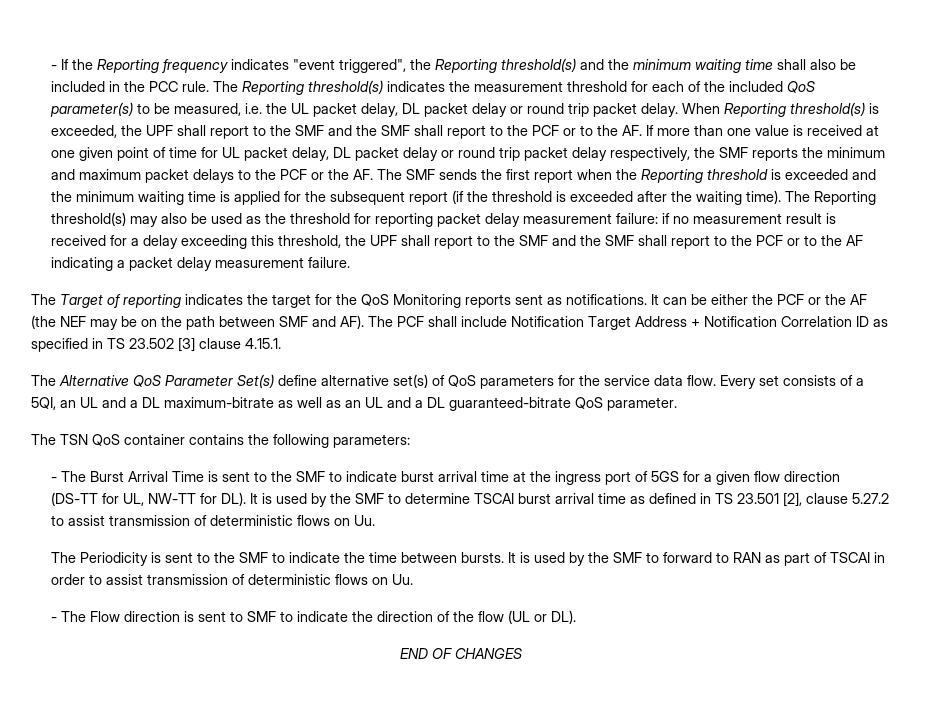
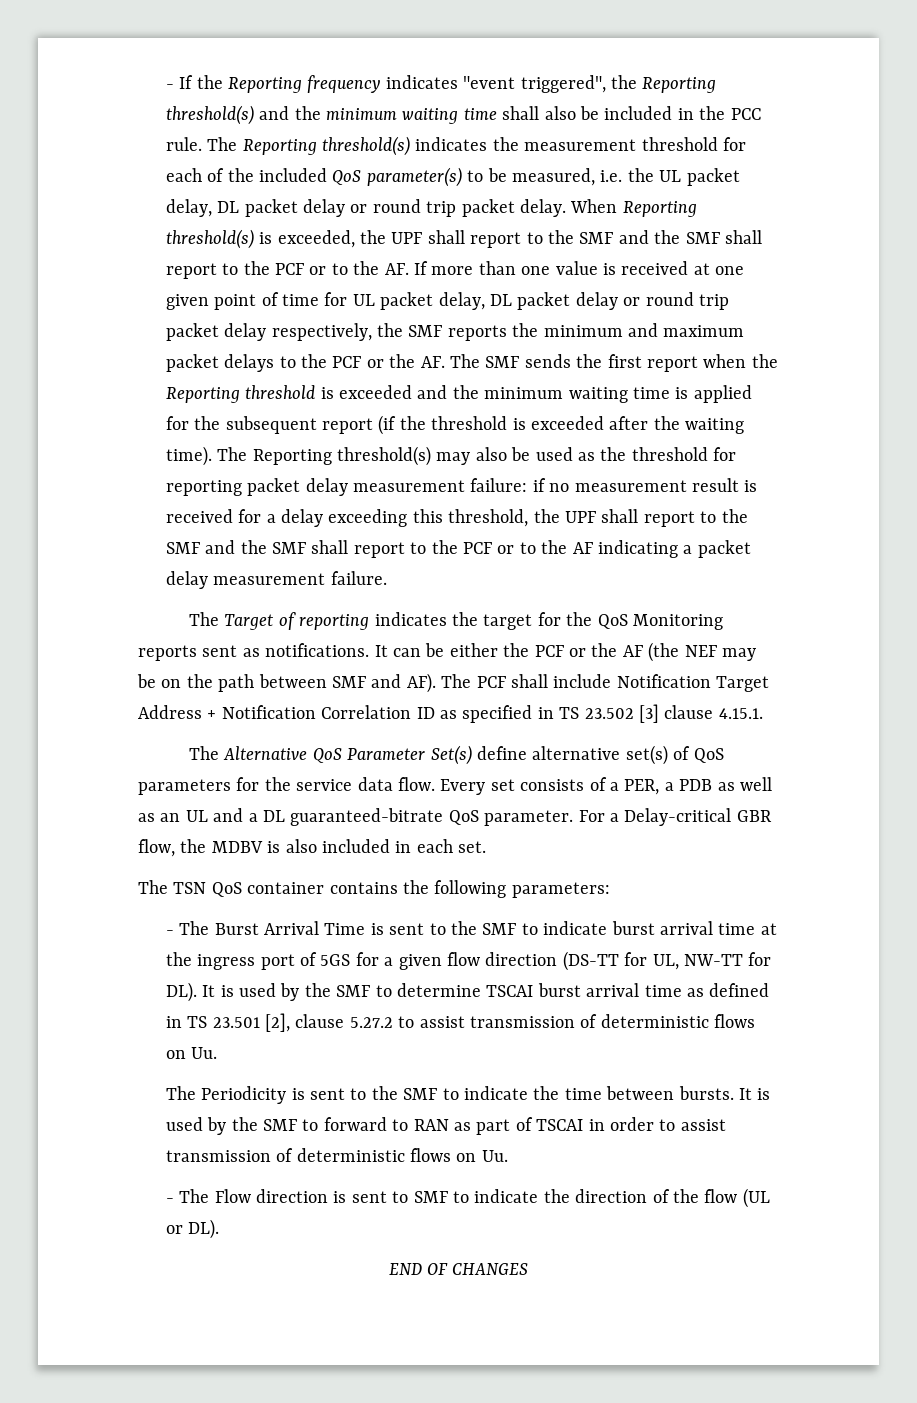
- Every set consists of a 5QI, an UL and a DL maximum-bitrate as well as an UL and a DL guaranteed-bitrate QoS parameter.
+ Every set consists of a PER, a PDB as well as an UL and a DL guaranteed-bitrate QoS parameter. For a Delay-critical GBR flow, the MDBV is also included in each set.

